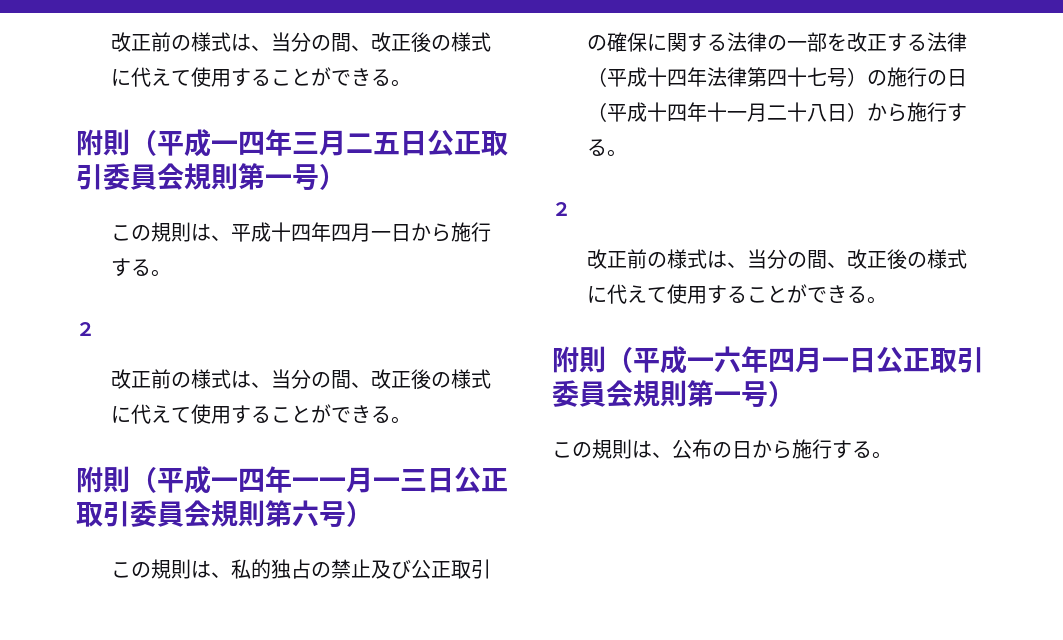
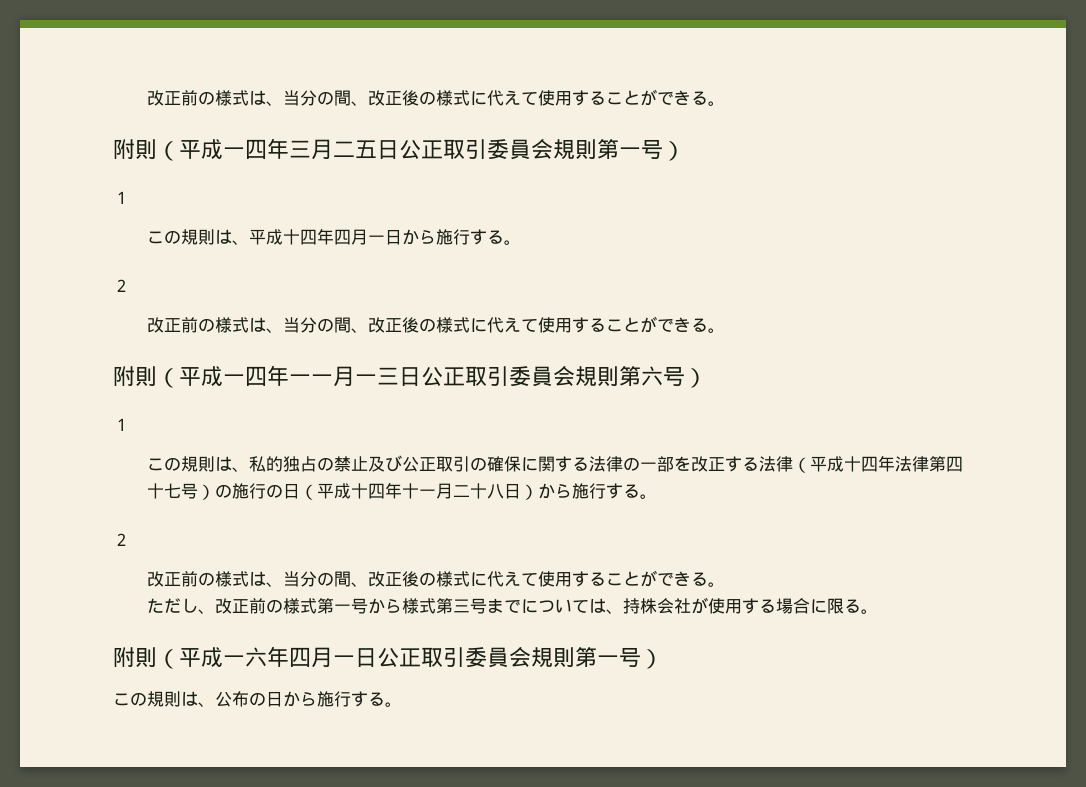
  附則（平成一四年三月二五日公正取引委員会規則第一号）
+ １
  附則（平成一四年一一月一三日公正取引委員会規則第六号）
+ １
+ ただし、改正前の様式第一号から様式第三号までについては、持株会社が使用する場合に限る。

